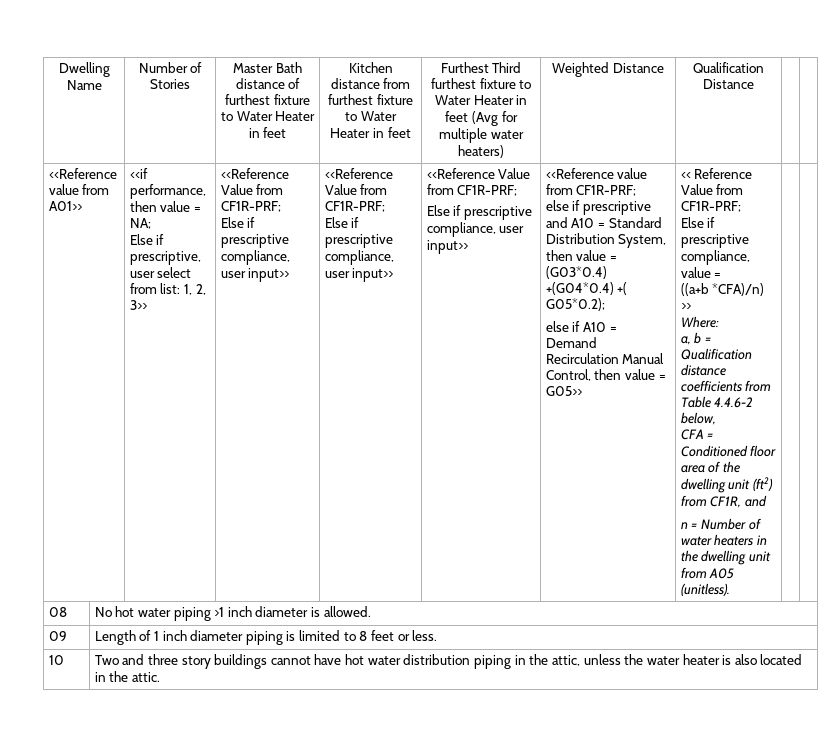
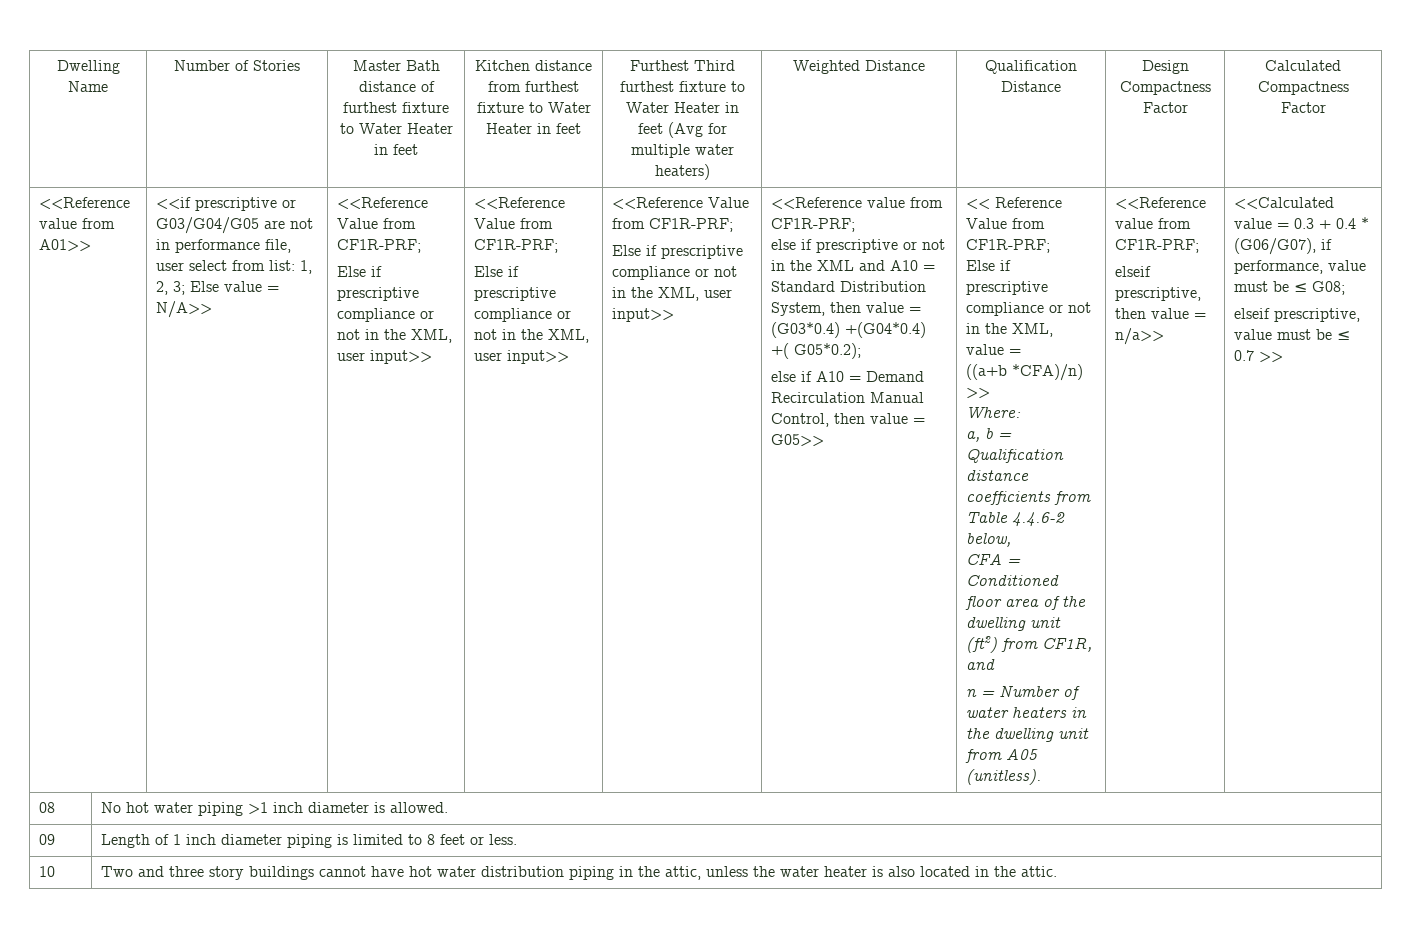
+ Design Compactness Factor | Calculated Compactness Factor
- <<if performance, then value = NA;
- Else if prescriptive, user select from list: 1, 2, 3>> | <<Reference Value from CF1R-PRF;
- Else if prescriptive compliance, user input>> | <<Reference Value from CF1R-PRF;
- Else if prescriptive compliance, user input>> | <<Reference Value from CF1R-PRF;
- Else if prescriptive compliance, user input>>
+ <<if prescriptive or G03/G04/G05 are not in performance file, user select from list: 1, 2, 3; Else value = N/A>> | <<Reference Value from CF1R-PRF;
+ Else if prescriptive compliance or not in the XML, user input>> | <<Reference Value from CF1R-PRF;
+ Else if prescriptive compliance or not in the XML, user input>> | <<Reference Value from CF1R-PRF;
+ Else if prescriptive compliance or not in the XML, user input>>
- else if prescriptive and A10 = Standard Distribution System, then value = (G03*0.4) +(G04*0.4) +( G05*0.2);
+ else if prescriptive or not in the XML and A10 = Standard Distribution System, then value = (G03*0.4) +(G04*0.4) +( G05*0.2);
- Else if prescriptive compliance, value =
+ Else if prescriptive compliance or not in the XML, value =
- n = Number of water heaters in the dwelling unit from A05 (unitless).
+ n = Number of water heaters in the dwelling unit from A05 (unitless). | <<Reference value from CF1R-PRF;
+ elseif prescriptive, then value = n/a>> | <<Calculated value = 0.3 + 0.4 * (G06/G07), if performance, value must be ≤ G08;
+ elseif prescriptive, value must be ≤ 0.7 >>

